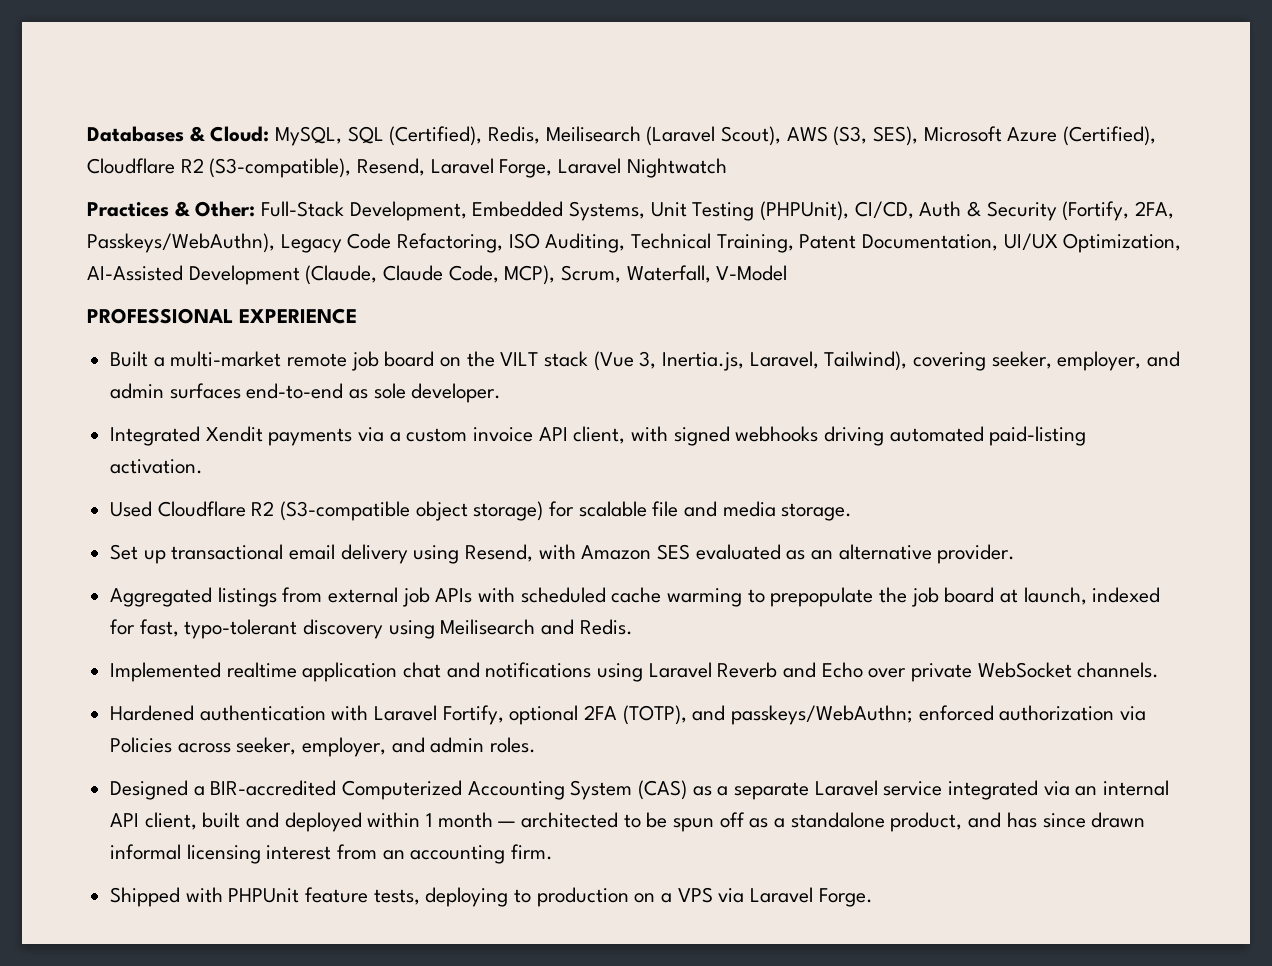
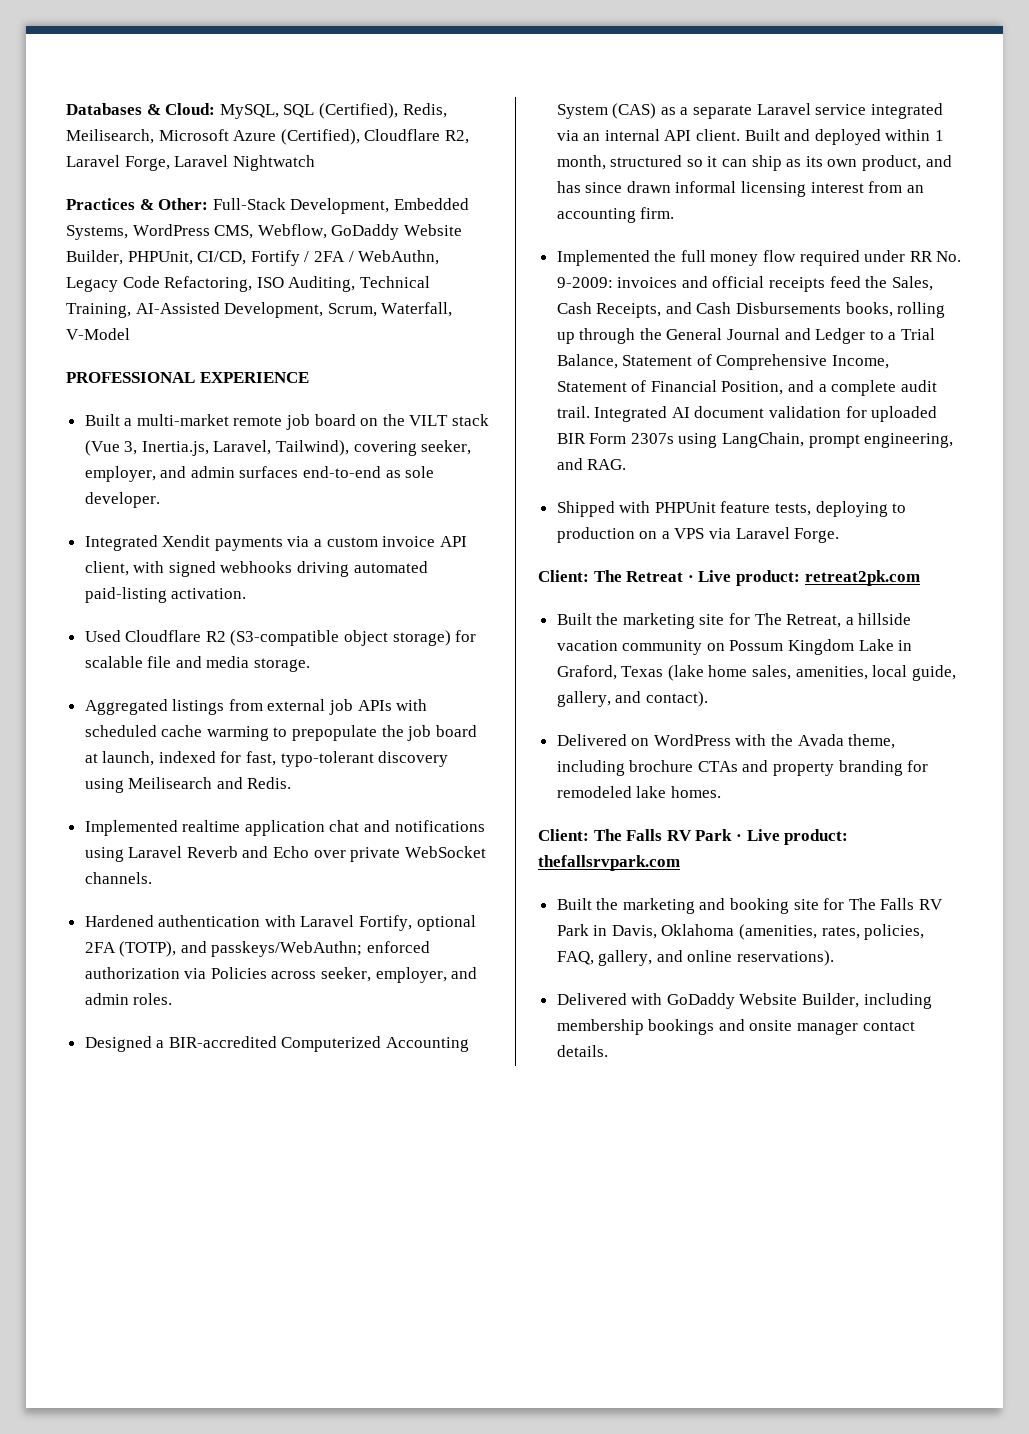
- Databases & Cloud: MySQL, SQL (Certified), Redis, Meilisearch (Laravel Scout), AWS (S3, SES), Microsoft Azure (Certified), Cloudflare R2 (S3-compatible), Resend, Laravel Forge, Laravel Nightwatch
+ Databases & Cloud: MySQL, SQL (Certified), Redis, Meilisearch, Microsoft Azure (Certified), Cloudflare R2, Laravel Forge, Laravel Nightwatch
- Practices & Other: Full-Stack Development, Embedded Systems, Unit Testing (PHPUnit), CI/CD, Auth & Security (Fortify, 2FA, Passkeys/WebAuthn), Legacy Code Refactoring, ISO Auditing, Technical Training, Patent Documentation, UI/UX Optimization, AI-Assisted Development (Claude, Claude Code, MCP), Scrum, Waterfall, V-Model
+ Practices & Other: Full-Stack Development, Embedded Systems, WordPress CMS, Webflow, GoDaddy Website Builder, PHPUnit, CI/CD, Fortify / 2FA / WebAuthn, Legacy Code Refactoring, ISO Auditing, Technical Training, AI-Assisted Development, Scrum, Waterfall, V-Model
- Set up transactional email delivery using Resend, with Amazon SES evaluated as an alternative provider.
- Designed a BIR-accredited Computerized Accounting System (CAS) as a separate Laravel service integrated via an internal API client, built and deployed within 1 month — architected to be spun off as a standalone product, and has since drawn informal licensing interest from an accounting firm.
+ Designed a BIR-accredited Computerized Accounting System (CAS) as a separate Laravel service integrated via an internal API client. Built and deployed within 1 month, structured so it can ship as its own product, and has since drawn informal licensing interest from an accounting firm.
+ Implemented the full money flow required under RR No. 9-2009: invoices and official receipts feed the Sales, Cash Receipts, and Cash Disbursements books, rolling up through the General Journal and Ledger to a Trial Balance, Statement of Comprehensive Income, Statement of Financial Position, and a complete audit trail. Integrated AI document validation for uploaded BIR Form 2307s using LangChain, prompt engineering, and RAG.
+ Client: The Retreat · Live product: retreat2pk.com
+ Built the marketing site for The Retreat, a hillside vacation community on Possum Kingdom Lake in Graford, Texas (lake home sales, amenities, local guide, gallery, and contact).
+ Delivered on WordPress with the Avada theme, including brochure CTAs and property branding for remodeled lake homes.
+ Client: The Falls RV Park · Live product: thefallsrvpark.com
+ Built the marketing and booking site for The Falls RV Park in Davis, Oklahoma (amenities, rates, policies, FAQ, gallery, and online reservations).
+ Delivered with GoDaddy Website Builder, including membership bookings and onsite manager contact details.

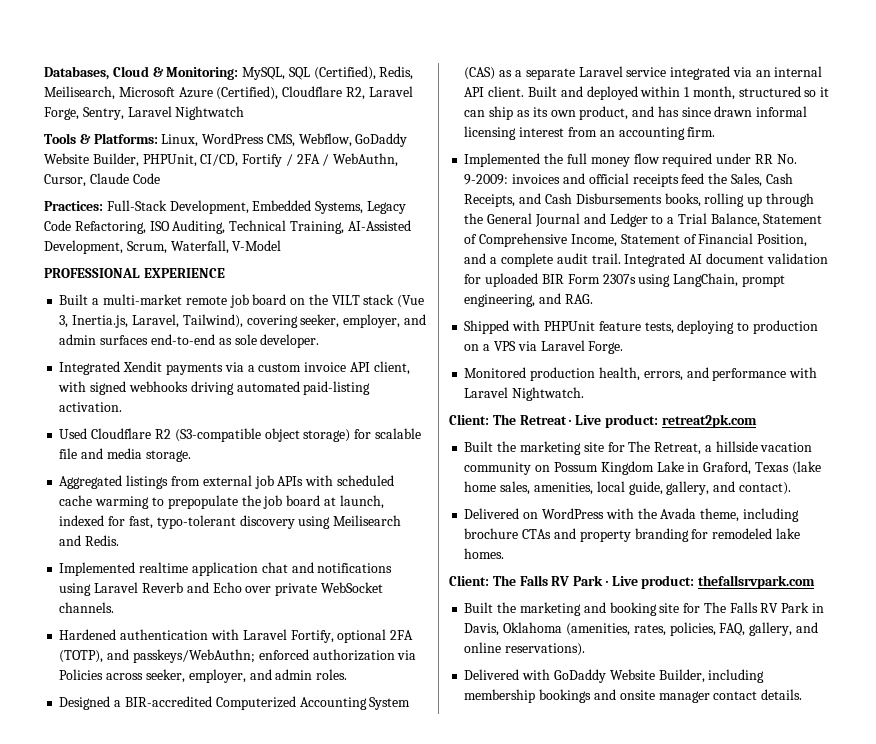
- Databases & Cloud: MySQL, SQL (Certified), Redis, Meilisearch, Microsoft Azure (Certified), Cloudflare R2, Laravel Forge, Laravel Nightwatch
+ Databases, Cloud & Monitoring: MySQL, SQL (Certified), Redis, Meilisearch, Microsoft Azure (Certified), Cloudflare R2, Laravel Forge, Sentry, Laravel Nightwatch
- Practices & Other: Full-Stack Development, Embedded Systems, WordPress CMS, Webflow, GoDaddy Website Builder, PHPUnit, CI/CD, Fortify / 2FA / WebAuthn, Legacy Code Refactoring, ISO Auditing, Technical Training, AI-Assisted Development, Scrum, Waterfall, V-Model
+ Tools & Platforms: Linux, WordPress CMS, Webflow, GoDaddy Website Builder, PHPUnit, CI/CD, Fortify / 2FA / WebAuthn, Cursor, Claude Code
+ Practices: Full-Stack Development, Embedded Systems, Legacy Code Refactoring, ISO Auditing, Technical Training, AI-Assisted Development, Scrum, Waterfall, V-Model
+ Monitored production health, errors, and performance with Laravel Nightwatch.

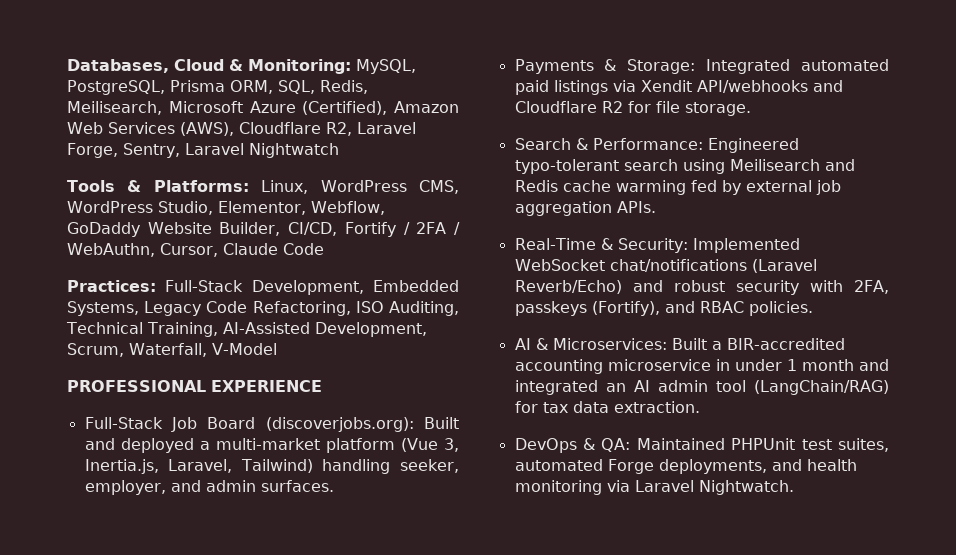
- Databases, Cloud & Monitoring: MySQL, SQL (Certified), Redis, Meilisearch, Microsoft Azure (Certified), Cloudflare R2, Laravel Forge, Sentry, Laravel Nightwatch
+ Databases, Cloud & Monitoring: MySQL, PostgreSQL, Prisma ORM, SQL, Redis, Meilisearch, Microsoft Azure (Certified), Amazon Web Services (AWS), Cloudflare R2, Laravel Forge, Sentry, Laravel Nightwatch
- Tools & Platforms: Linux, WordPress CMS, Webflow, GoDaddy Website Builder, PHPUnit, CI/CD, Fortify / 2FA / WebAuthn, Cursor, Claude Code
+ Tools & Platforms: Linux, WordPress CMS, WordPress Studio, Elementor, Webflow, GoDaddy Website Builder, CI/CD, Fortify / 2FA / WebAuthn, Cursor, Claude Code
- Built a multi-market remote job board on the VILT stack (Vue 3, Inertia.js, Laravel, Tailwind), covering seeker, employer, and admin surfaces end-to-end as sole developer.
- Integrated Xendit payments via a custom invoice API client, with signed webhooks driving automated paid-listing activation.
- Used Cloudflare R2 (S3-compatible object storage) for scalable file and media storage.
- Aggregated listings from external job APIs with scheduled cache warming to prepopulate the job board at launch, indexed for fast, typo-tolerant discovery using Meilisearch and Redis.
- Implemented realtime application chat and notifications using Laravel Reverb and Echo over private WebSocket channels.
- Hardened authentication with Laravel Fortify, optional 2FA (TOTP), and passkeys/WebAuthn; enforced authorization via Policies across seeker, employer, and admin roles.
- Designed a BIR-accredited Computerized Accounting System (CAS) as a separate Laravel service integrated via an internal API client. Built and deployed within 1 month, structured so it can ship as its own product, and has since drawn informal licensing interest from an accounting firm.
- Implemented the full money flow required under RR No. 9-2009: invoices and official receipts feed the Sales, Cash Receipts, and Cash Disbursements books, rolling up through the General Journal and Ledger to a Trial Balance, Statement of Comprehensive Income, Statement of Financial Position, and a complete audit trail. Integrated AI document validation for uploaded BIR Form 2307s using LangChain, prompt engineering, and RAG.
- Shipped with PHPUnit feature tests, deploying to production on a VPS via Laravel Forge.
- Monitored production health, errors, and performance with Laravel Nightwatch.
- Client: The Retreat · Live product: retreat2pk.com
- Built the marketing site for The Retreat, a hillside vacation community on Possum Kingdom Lake in Graford, Texas (lake home sales, amenities, local guide, gallery, and contact).
- Delivered on WordPress with the Avada theme, including brochure CTAs and property branding for remodeled lake homes.
- Client: The Falls RV Park · Live product: thefallsrvpark.com
- Built the marketing and booking site for The Falls RV Park in Davis, Oklahoma (amenities, rates, policies, FAQ, gallery, and online reservations).
- Delivered with GoDaddy Website Builder, including membership bookings and onsite manager contact details.
+ Full-Stack Job Board (discoverjobs.org): Built and deployed a multi-market platform (Vue 3, Inertia.js, Laravel, Tailwind) handling seeker, employer, and admin surfaces.
+ Payments & Storage: Integrated automated paid listings via Xendit API/webhooks and Cloudflare R2 for file storage.
+ Search & Performance: Engineered typo-tolerant search using Meilisearch and Redis cache warming fed by external job aggregation APIs.
+ Real-Time & Security: Implemented WebSocket chat/notifications (Laravel Reverb/Echo) and robust security with 2FA, passkeys (Fortify), and RBAC policies.
+ AI & Microservices: Built a BIR-accredited accounting microservice in under 1 month and integrated an AI admin tool (LangChain/RAG) for tax data extraction.
+ DevOps & QA: Maintained PHPUnit test suites, automated Forge deployments, and health monitoring via Laravel Nightwatch.

